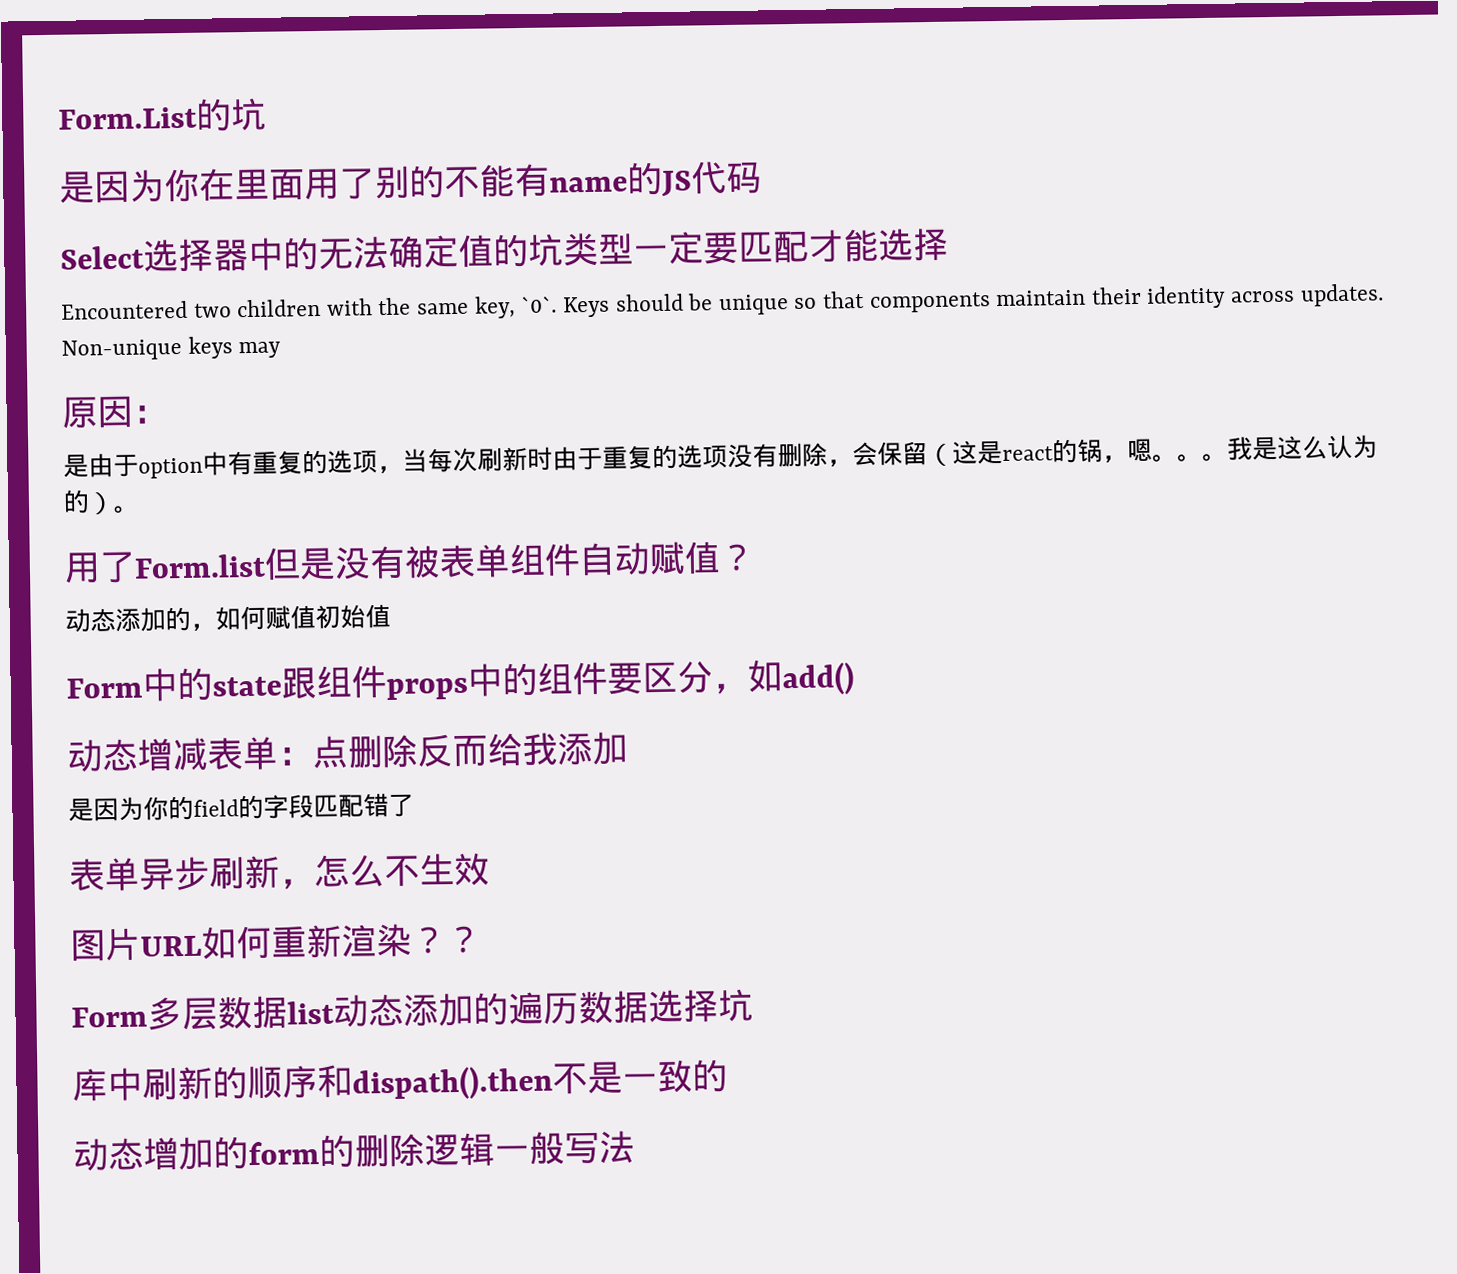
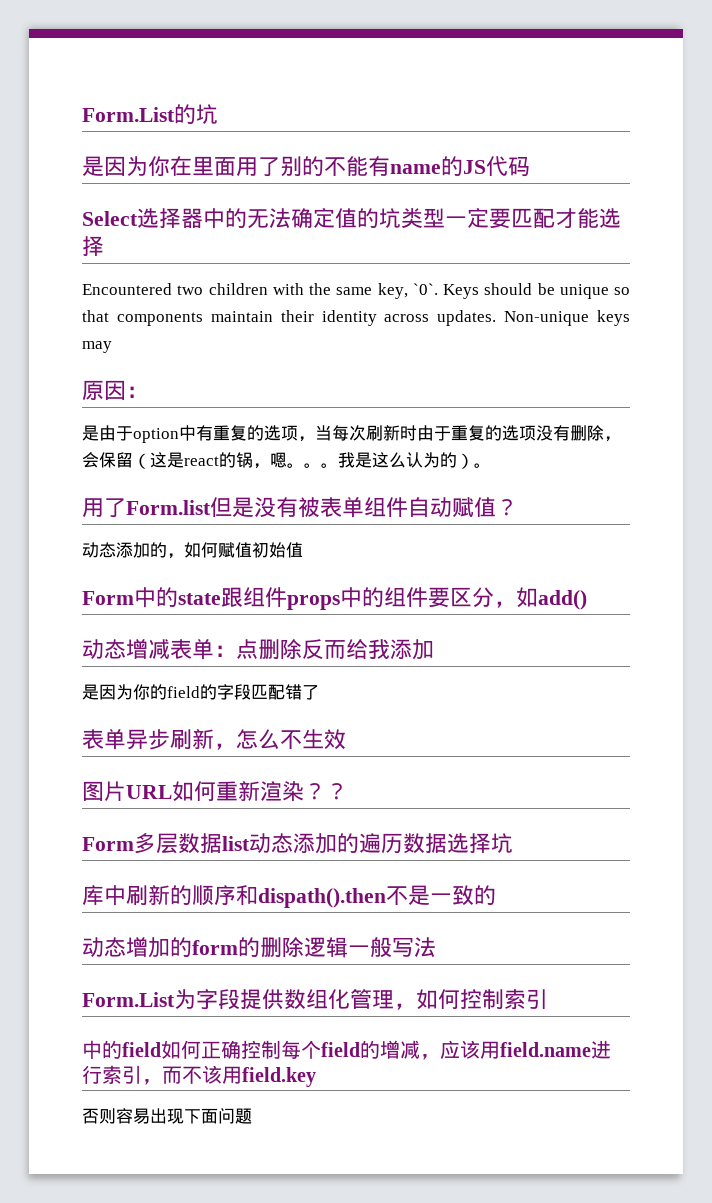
+ Form.List为字段提供数组化管理，如何控制索引
+ 中的field如何正确控制每个field的增减，应该用field.name进行索引，而不该用field.key
+ 否则容易出现下面问题

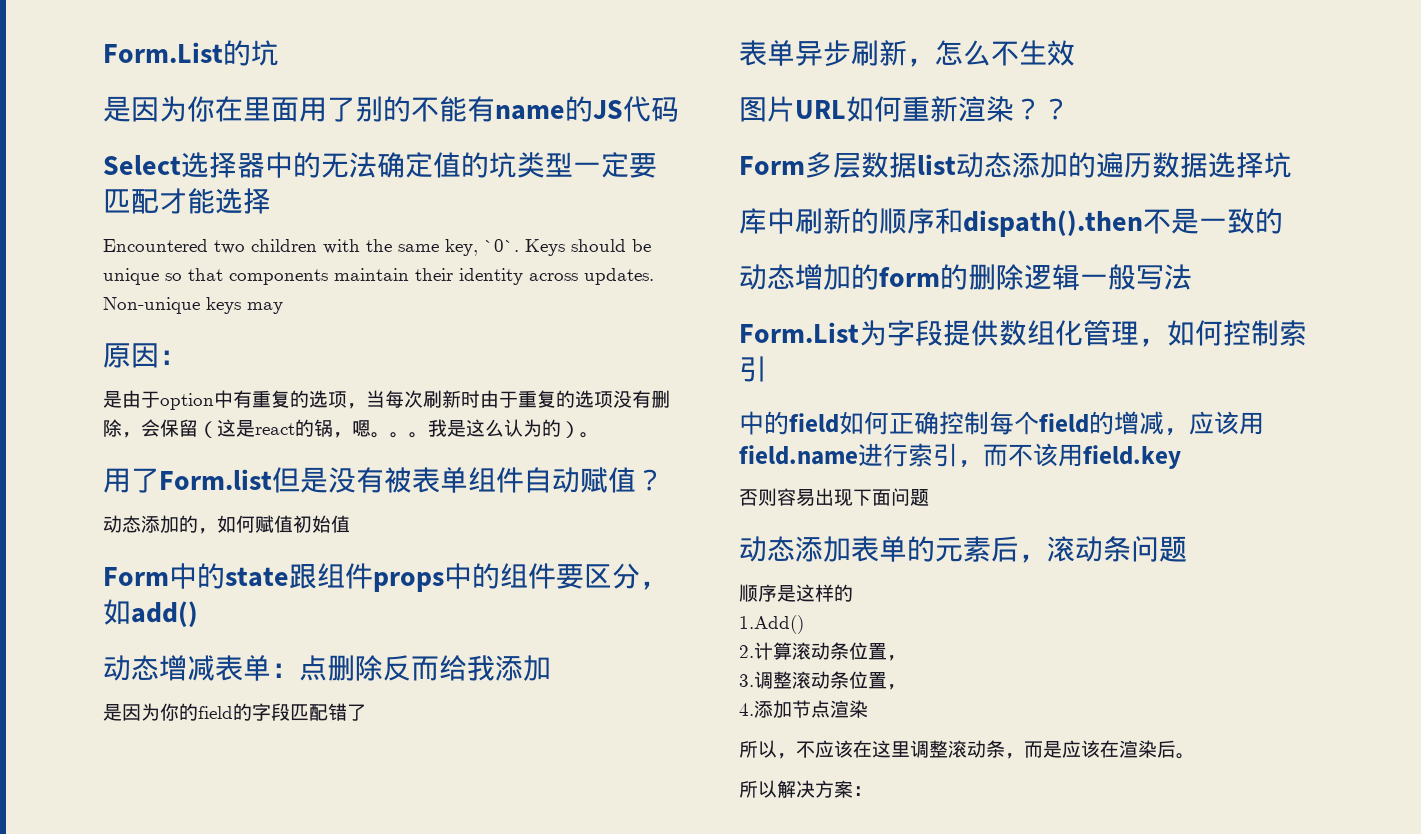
+ 动态添加表单的元素后，滚动条问题
+ 顺序是这样的
+ 1.Add()
+ 2.计算滚动条位置，
+ 3.调整滚动条位置，
+ 4.添加节点渲染
+ 所以，不应该在这里调整滚动条，而是应该在渲染后。
+ 所以解决方案：

